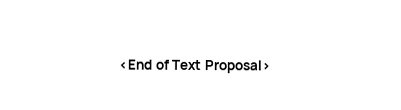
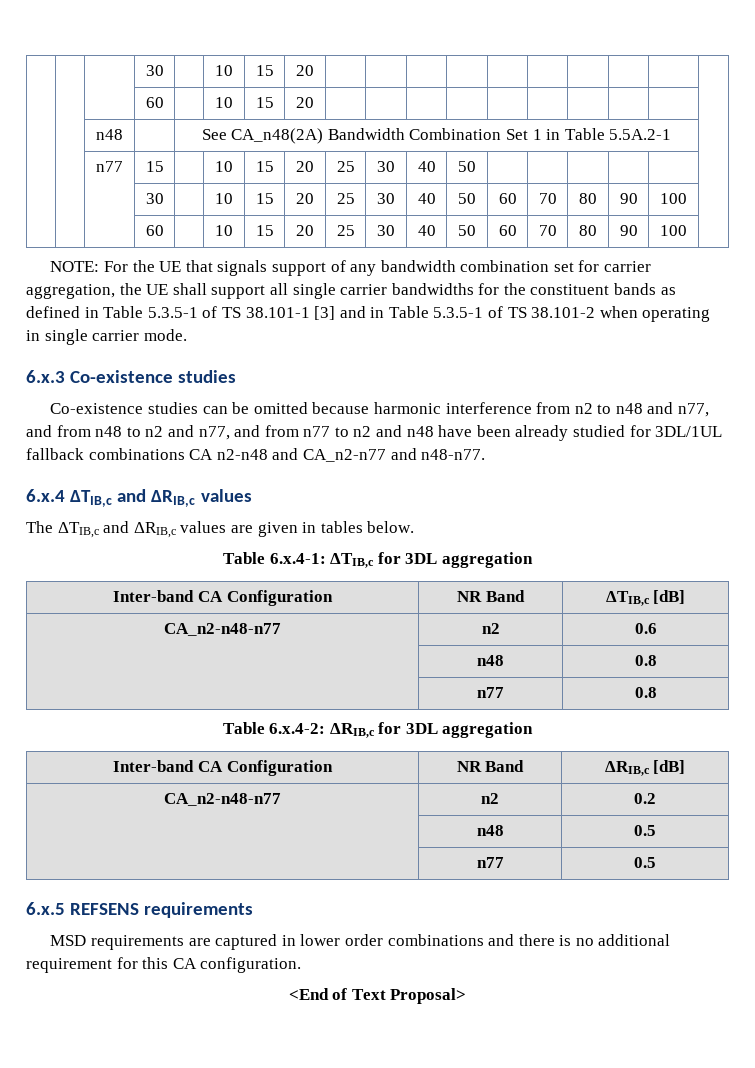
+ | | | 30 | | 10 | 15 | 20 | | | | | | | | | |
+ | | | 60 | | 10 | 15 | 20 | | | | | | | | | |
+ | | n48 | | See CA_n48(2A) Bandwidth Combination Set 1 in Table 5.5A.2-1 |
+ | | n77 | 15 | | 10 | 15 | 20 | 25 | 30 | 40 | 50 | | | | | |
+ | | | 30 | | 10 | 15 | 20 | 25 | 30 | 40 | 50 | 60 | 70 | 80 | 90 | 100 |
+ | | | 60 | | 10 | 15 | 20 | 25 | 30 | 40 | 50 | 60 | 70 | 80 | 90 | 100 |
+ NOTE: For the UE that signals support of any bandwidth combination set for carrier aggregation, the UE shall support all single carrier bandwidths for the constituent bands as defined in Table 5.3.5-1 of TS 38.101-1 [3] and in Table 5.3.5-1 of TS 38.101-2 when operating in single carrier mode.
+ 6.x.3 Co-existence studies
+ Co-existence studies can be omitted because harmonic interference from n2 to n48 and n77, and from n48 to n2 and n77, and from n77 to n2 and n48 have been already studied for 3DL/1UL fallback combinations CA n2-n48 and CA_n2-n77 and n48-n77.
+ 6.x.4 ∆TIB,c and ∆RIB,c values
+ The ΔTIB,c and ΔRIB,c values are given in tables below.
+ Table 6.x.4-1: ΔTIB,c for 3DL aggregation
+ Inter-band CA Configuration | NR Band | ΔTIB,c [dB]
+ CA_n2-n48-n77 | n2 | 0.6
+ | n48 | 0.8
+ | n77 | 0.8
+ Table 6.x.4-2: ΔRIB,c for 3DL aggregation
+ Inter-band CA Configuration | NR Band | ΔRIB,c [dB]
+ CA_n2-n48-n77 | n2 | 0.2
+ | n48 | 0.5
+ | n77 | 0.5
+ 6.x.5 REFSENS requirements
+ MSD requirements are captured in lower order combinations and there is no additional requirement for this CA configuration.

